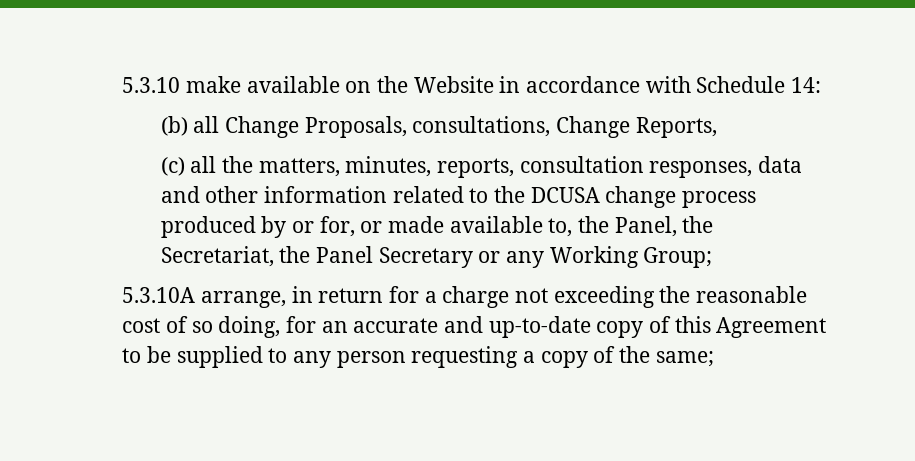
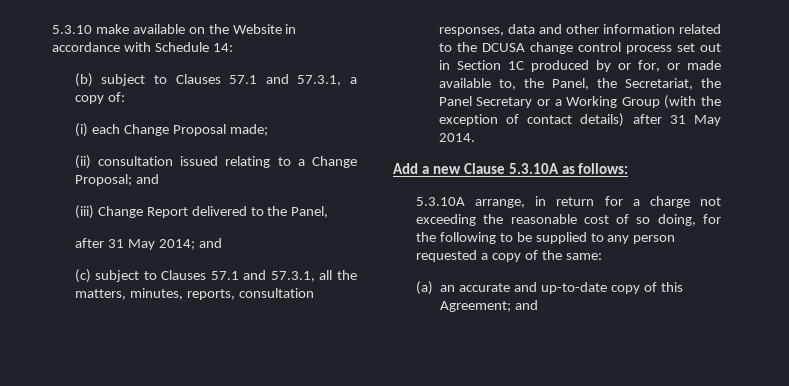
- (b) all Change Proposals, consultations, Change Reports,
- (c) all the matters, minutes, reports, consultation responses, data and other information related to the DCUSA change process produced by or for, or made available to, the Panel, the Secretariat, the Panel Secretary or any Working Group;
+ (b) subject to Clauses 57.1 and 57.3.1, a copy of:
+ (i) each Change Proposal made;
+ (ii) consultation issued relating to a Change Proposal; and
+ (iii) Change Report delivered to the Panel,
+ after 31 May 2014; and
+ (c) subject to Clauses 57.1 and 57.3.1, all the matters, minutes, reports, consultation responses, data and other information related to the DCUSA change control process set out in Section 1C produced by or for, or made available to, the Panel, the Secretariat, the Panel Secretary or a Working Group (with the exception of contact details) after 31 May 2014.
+ Add a new Clause 5.3.10A as follows:
- 5.3.10A arrange, in return for a charge not exceeding the reasonable cost of so doing, for an accurate and up-to-date copy of this Agreement to be supplied to any person requesting a copy of the same;
+ 5.3.10A arrange, in return for a charge not exceeding the reasonable cost of so doing, for the following to be supplied to any person requested a copy of the same:
+ (a) an accurate and up-to-date copy of this Agreement; and

